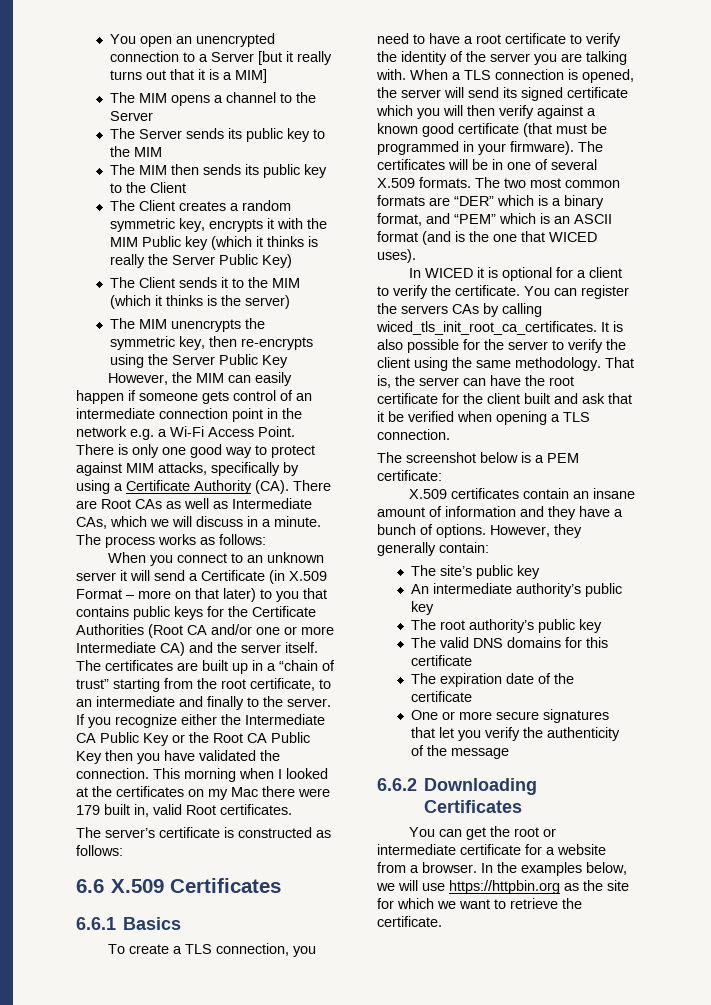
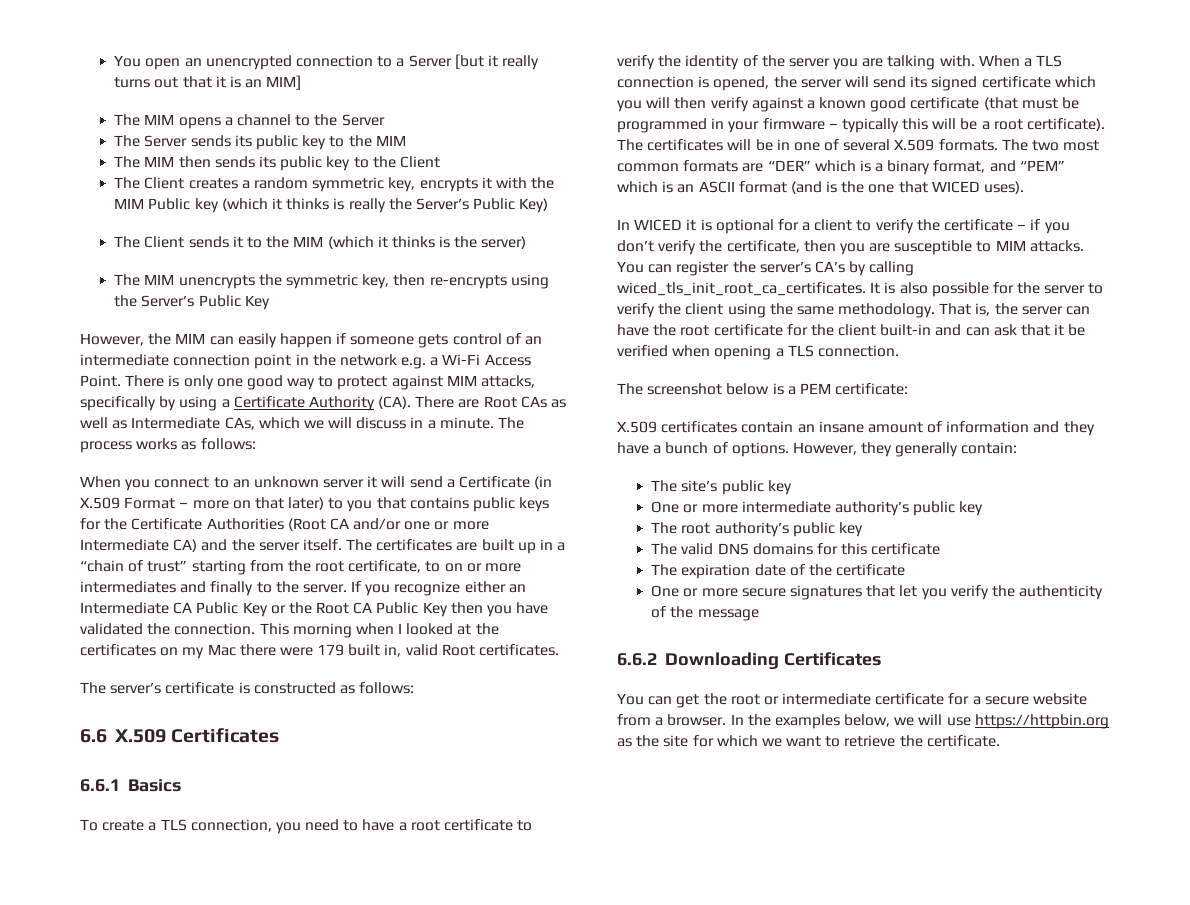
- You open an unencrypted connection to a Server [but it really turns out that it is a MIM]
+ You open an unencrypted connection to a Server [but it really turns out that it is an MIM]
- The Client creates a random symmetric key, encrypts it with the MIM Public key (which it thinks is really the Server Public Key)
+ The Client creates a random symmetric key, encrypts it with the MIM Public key (which it thinks is really the Server’s Public Key)
- The MIM unencrypts the symmetric key, then re-encrypts using the Server Public Key
+ The MIM unencrypts the symmetric key, then re-encrypts using the Server’s Public Key
- The certificates are built up in a “chain of trust” starting from the root certificate, to an intermediate and finally to the server.
+ The certificates are built up in a “chain of trust” starting from the root certificate, to on or more intermediates and finally to the server.
- If you recognize either the Intermediate CA Public Key or the Root CA Public Key then you have validated the connection.
+ If you recognize either an Intermediate CA Public Key or the Root CA Public Key then you have validated the connection.
- When a TLS connection is opened, the server will send its signed certificate which you will then verify against a known good certificate (that must be programmed in your firmware).
+ When a TLS connection is opened, the server will send its signed certificate which you will then verify against a known good certificate (that must be programmed in your firmware – typically this will be a root certificate).
- In WICED it is optional for a client to verify the certificate.
+ In WICED it is optional for a client to verify the certificate – if you don’t verify the certificate, then you are susceptible to MIM attacks.
- You can register the servers CAs by calling wiced_tls_init_root_ca_certificates.
+ You can register the server’s CA’s by calling wiced_tls_init_root_ca_certificates.
- That is, the server can have the root certificate for the client built and ask that it be verified when opening a TLS connection.
+ That is, the server can have the root certificate for the client built-in and can ask that it be verified when opening a TLS connection.
- An intermediate authority’s public key
+ One or more intermediate authority’s public key
- You can get the root or intermediate certificate for a website from a browser.
+ You can get the root or intermediate certificate for a secure website from a browser.

